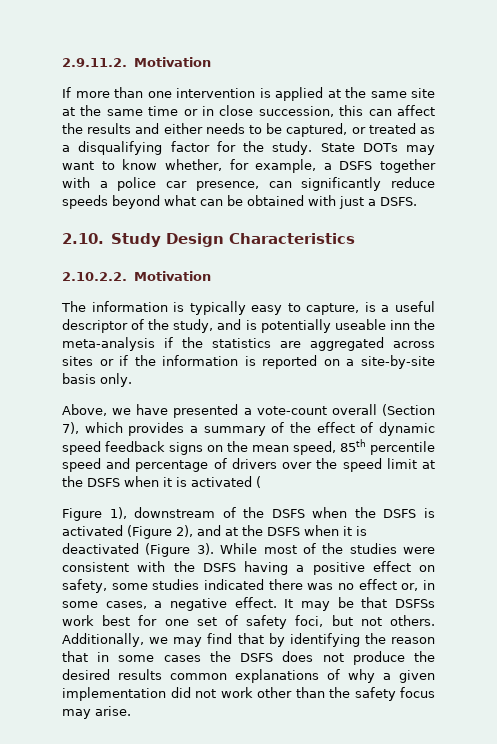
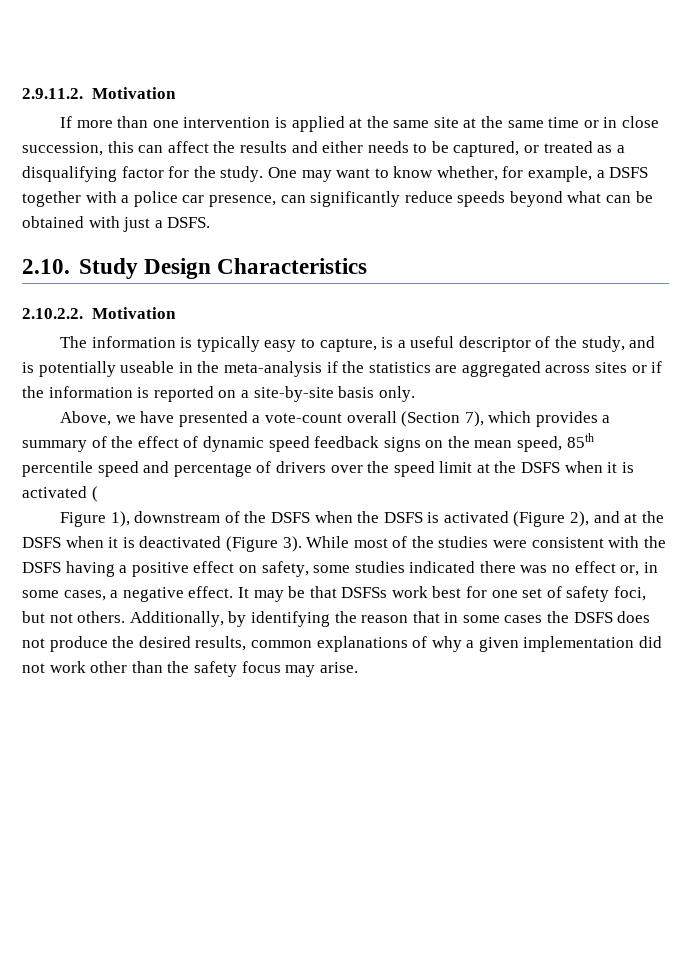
- State DOTs may want to know whether, for example, a DSFS together with a police car presence, can significantly reduce speeds beyond what can be obtained with just a DSFS.
+ One may want to know whether, for example, a DSFS together with a police car presence, can significantly reduce speeds beyond what can be obtained with just a DSFS.
- The information is typically easy to capture, is a useful descriptor of the study, and is potentially useable inn the meta-analysis if the statistics are aggregated across sites or if the information is reported on a site-by-site basis only.
+ The information is typically easy to capture, is a useful descriptor of the study, and is potentially useable in the meta-analysis if the statistics are aggregated across sites or if the information is reported on a site-by-site basis only.
- Additionally, we may find that by identifying the reason that in some cases the DSFS does not produce the desired results common explanations of why a given implementation did not work other than the safety focus may arise.
+ Additionally, by identifying the reason that in some cases the DSFS does not produce the desired results, common explanations of why a given implementation did not work other than the safety focus may arise.

